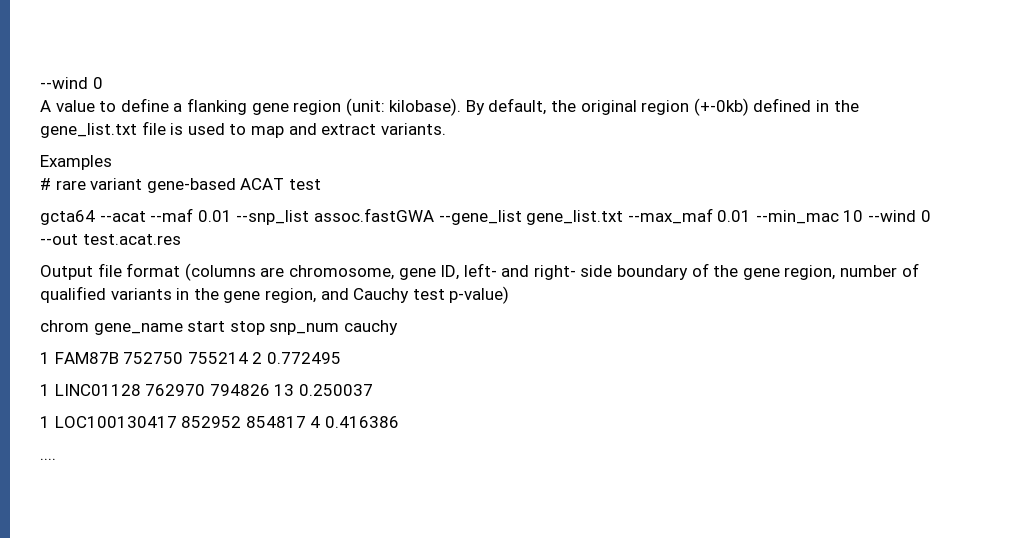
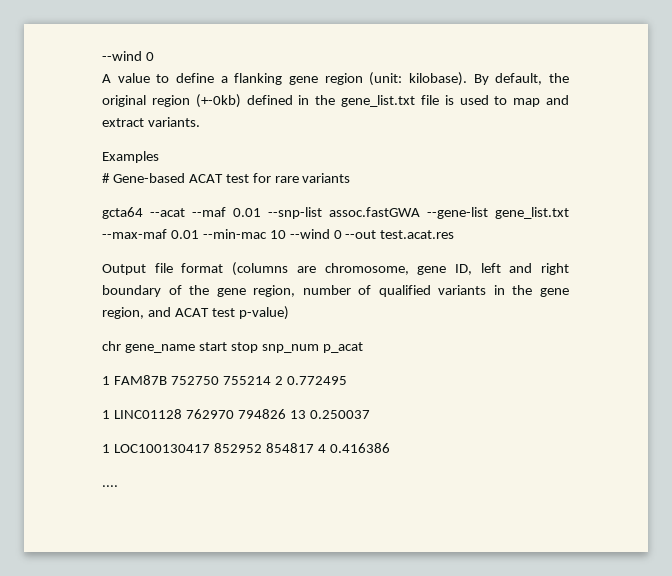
- # rare variant gene-based ACAT test
+ # Gene-based ACAT test for rare variants
- gcta64 --acat --maf 0.01 --snp_list assoc.fastGWA --gene_list gene_list.txt --max_maf 0.01 --min_mac 10 --wind 0 --out test.acat.res
+ gcta64 --acat --maf 0.01 --snp-list assoc.fastGWA --gene-list gene_list.txt --max-maf 0.01 --min-mac 10 --wind 0 --out test.acat.res
- Output file format (columns are chromosome, gene ID, left- and right- side boundary of the gene region, number of qualified variants in the gene region, and Cauchy test p-value)
+ Output file format (columns are chromosome, gene ID, left and right boundary of the gene region, number of qualified variants in the gene region, and ACAT test p-value)
- chrom gene_name start stop snp_num cauchy
+ chr gene_name start stop snp_num p_acat

